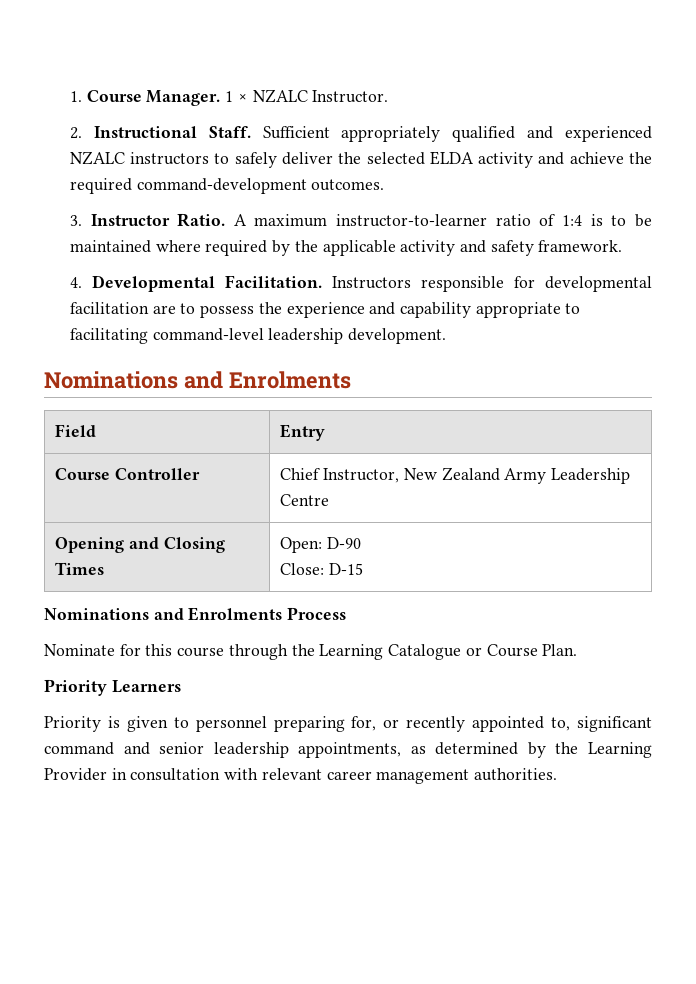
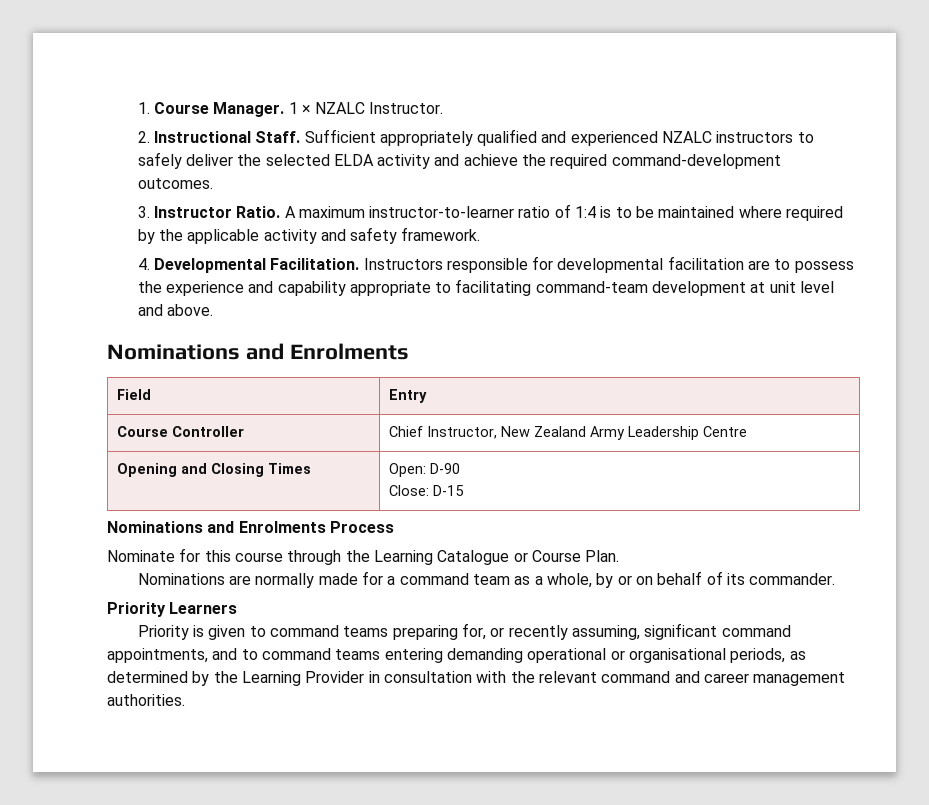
- Instructors responsible for developmental facilitation are to possess the experience and capability appropriate to facilitating command-level leadership development.
+ Instructors responsible for developmental facilitation are to possess the experience and capability appropriate to facilitating command-team development at unit level and above.
+ Nominations are normally made for a command team as a whole, by or on behalf of its commander.
- Priority is given to personnel preparing for, or recently appointed to, significant command and senior leadership appointments, as determined by the Learning Provider in consultation with relevant career management authorities.
+ Priority is given to command teams preparing for, or recently assuming, significant command appointments, and to command teams entering demanding operational or organisational periods, as determined by the Learning Provider in consultation with the relevant command and career management authorities.

